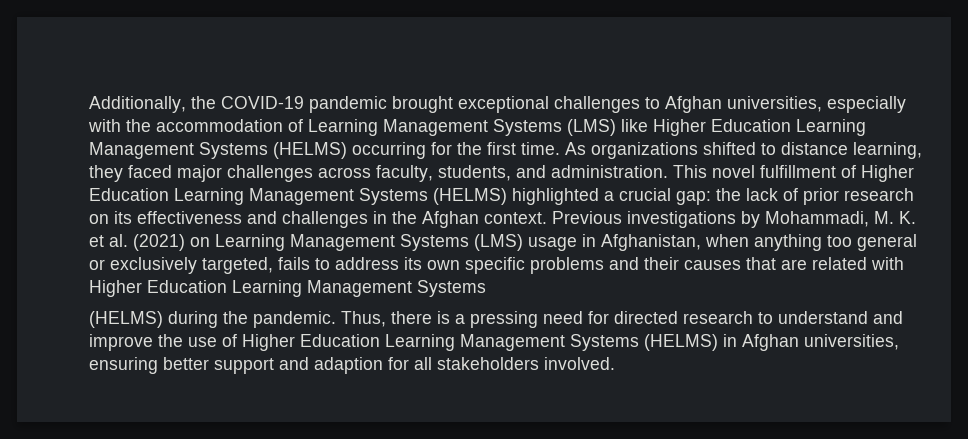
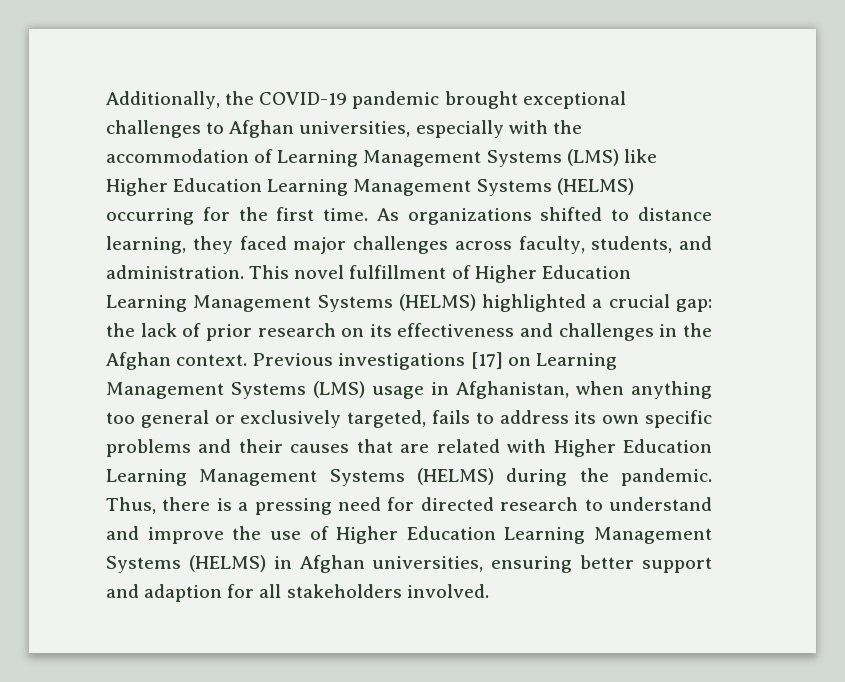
- Previous investigations by Mohammadi, M. K. et al. (2021) on Learning Management Systems (LMS) usage in Afghanistan, when anything too general or exclusively targeted, fails to address its own specific problems and their causes that are related with Higher Education Learning Management Systems
- (HELMS) during the pandemic.
+ Previous investigations [17] on Learning Management Systems (LMS) usage in Afghanistan, when anything too general or exclusively targeted, fails to address its own specific problems and their causes that are related with Higher Education Learning Management Systems (HELMS) during the pandemic.

